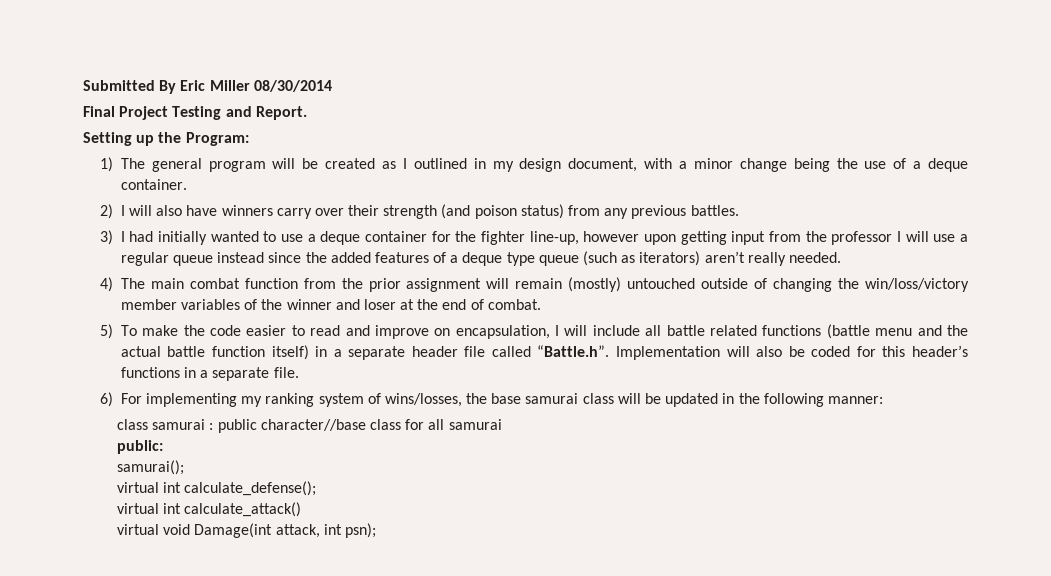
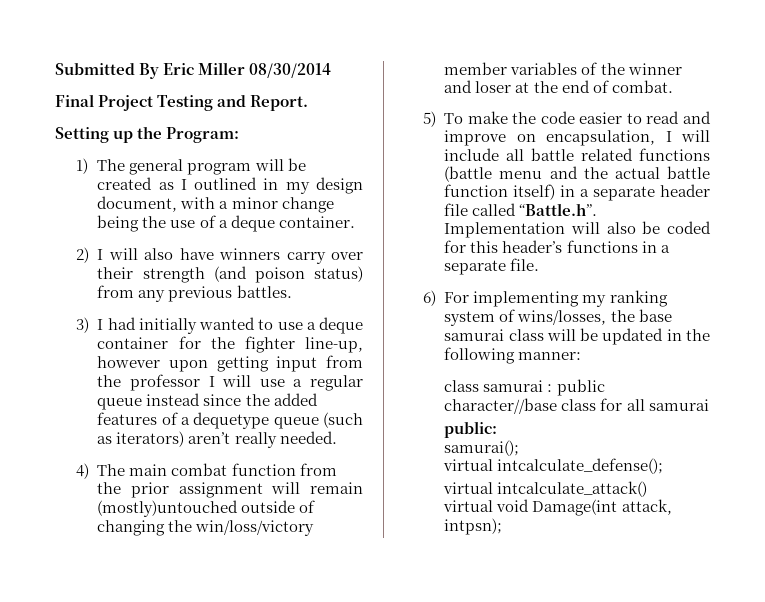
- 3) I had initially wanted to use a deque container for the fighter line-up, however upon getting input from the professor I will use a regular queue instead since the added features of a deque type queue (such as iterators) aren’t really needed.
+ 3) I had initially wanted to use a deque container for the fighter line-up, however upon getting input from the professor I will use a regular queue instead since the added features of a dequetype queue (such as iterators) aren’t really needed.
- 4) The main combat function from the prior assignment will remain (mostly) untouched outside of changing the win/loss/victory member variables of the winner and loser at the end of combat.
+ 4) The main combat function from the prior assignment will remain (mostly)untouched outside of changing the win/loss/victory member variables of the winner and loser at the end of combat.
- virtual int calculate_defense();
- virtual int calculate_attack()
+ virtual intcalculate_defense();
+ virtual intcalculate_attack()
- virtual void Damage(int attack, int psn);
+ virtual void Damage(int attack, intpsn);

